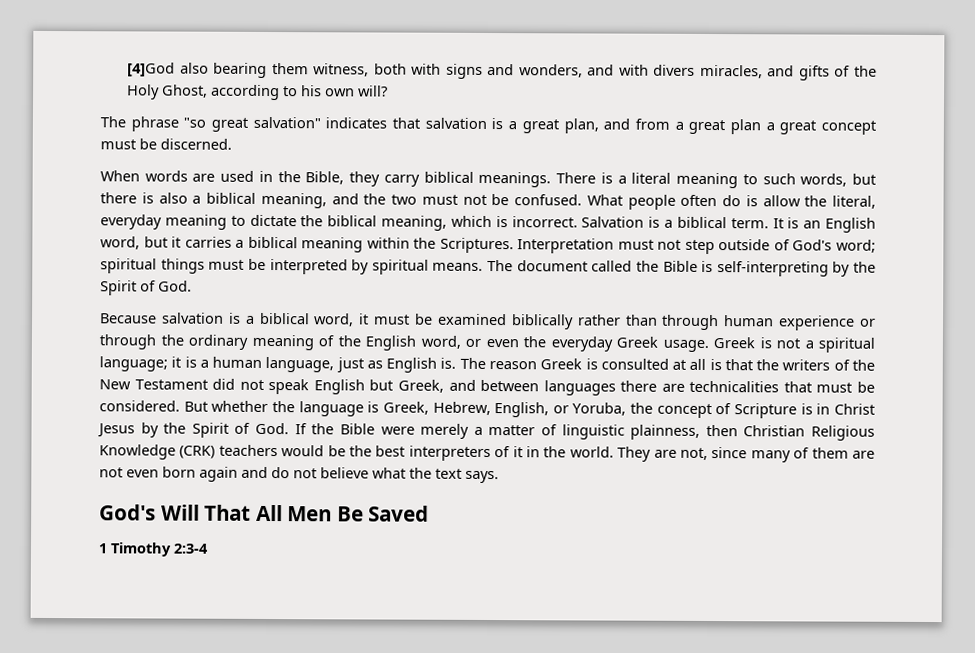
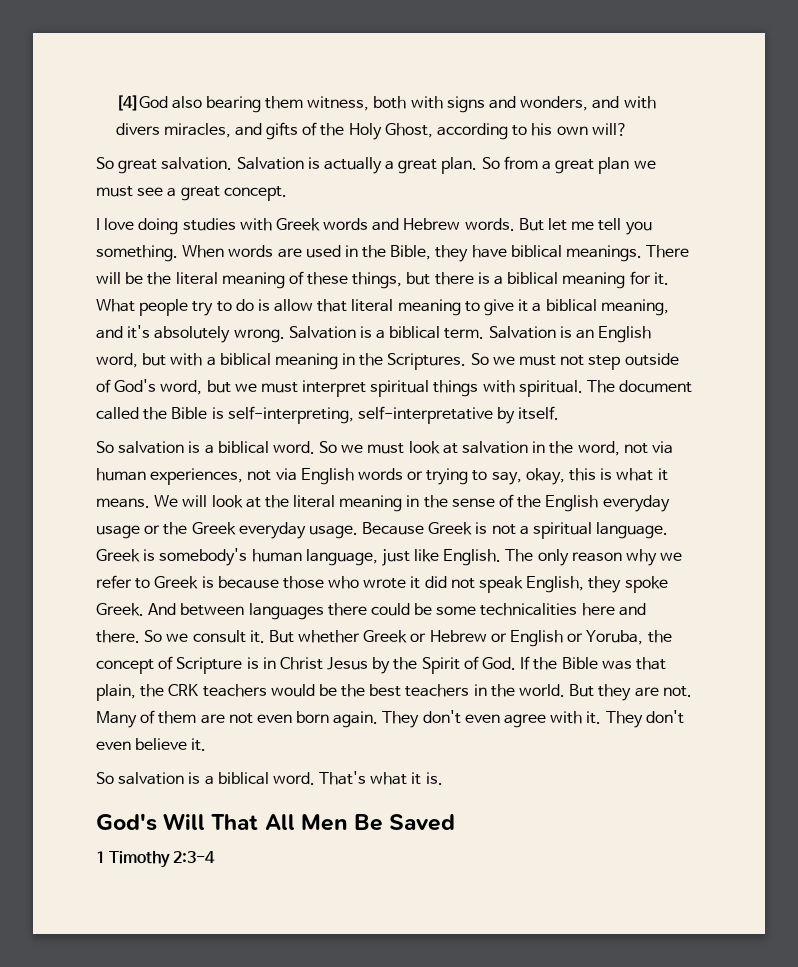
- The phrase "so great salvation" indicates that salvation is a great plan, and from a great plan a great concept must be discerned.
- When words are used in the Bible, they carry biblical meanings.
+ So great salvation. Salvation is actually a great plan. So from a great plan we must see a great concept.
+ I love doing studies with Greek words and Hebrew words. But let me tell you something. When words are used in the Bible, they have biblical meanings.
- There is a literal meaning to such words, but there is also a biblical meaning, and the two must not be confused. What people often do is allow the literal, everyday meaning to dictate the biblical meaning, which is incorrect.
+ There will be the literal meaning of these things, but there is a biblical meaning for it. What people try to do is allow that literal meaning to give it a biblical meaning, and it's absolutely wrong.
- It is an English word, but it carries a biblical meaning within the Scriptures.
+ Salvation is an English word, but with a biblical meaning in the Scriptures.
- Interpretation must not step outside of God's word; spiritual things must be interpreted by spiritual means.
+ So we must not step outside of God's word, but we must interpret spiritual things with spiritual.
- The document called the Bible is self-interpreting by the Spirit of God.
- Because salvation is a biblical word, it must be examined biblically rather than through human experience or through the ordinary meaning of the English word, or even the everyday Greek usage. Greek is not a spiritual language; it is a human language, just as English is. The reason Greek is consulted at all is that the writers of the New Testament did not speak English but Greek, and between languages there are technicalities that must be considered. But whether the language is Greek, Hebrew, English, or Yoruba, the concept of Scripture is in Christ Jesus by the Spirit of God. If the Bible were merely a matter of linguistic plainness, then Christian Religious Knowledge (CRK) teachers would be the best interpreters of it in the world. They are not, since many of them are not even born again and do not believe what the text says.
+ The document called the Bible is self-interpreting, self-interpretative by itself.
+ So salvation is a biblical word. So we must look at salvation in the word, not via human experiences, not via English words or trying to say, okay, this is what it means. We will look at the literal meaning in the sense of the English everyday usage or the Greek everyday usage. Because Greek is not a spiritual language. Greek is somebody's human language, just like English. The only reason why we refer to Greek is because those who wrote it did not speak English, they spoke Greek. And between languages there could be some technicalities here and there. So we consult it. But whether Greek or Hebrew or English or Yoruba, the concept of Scripture is in Christ Jesus by the Spirit of God. If the Bible was that plain, the CRK teachers would be the best teachers in the world. But they are not. Many of them are not even born again. They don't even agree with it. They don't even believe it.
+ So salvation is a biblical word. That's what it is.

